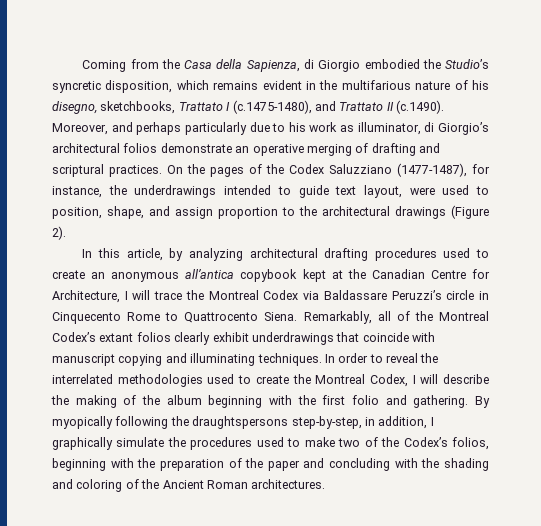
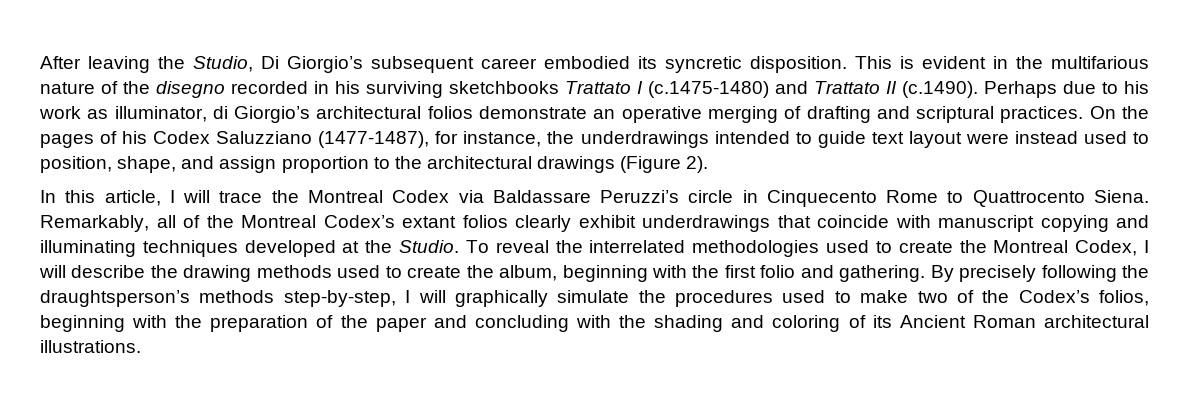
- Coming from the Casa della Sapienza, di Giorgio embodied the Studio’s syncretic disposition, which remains evident in the multifarious nature of his disegno, sketchbooks, Trattato I (c.1475-1480), and Trattato II (c.1490). Moreover, and perhaps particularly due to his work as illuminator, di Giorgio’s architectural folios demonstrate an operative merging of drafting and scriptural practices.
+ After leaving the Studio, Di Giorgio’s subsequent career embodied its syncretic disposition. This is evident in the multifarious nature of the disegno recorded in his surviving sketchbooks Trattato I (c.1475-1480) and Trattato II (c.1490). Perhaps due to his work as illuminator, di Giorgio’s architectural folios demonstrate an operative merging of drafting and scriptural practices.
- On the pages of the Codex Saluzziano (1477-1487), for instance, the underdrawings intended to guide text layout, were used to position, shape, and assign proportion to the architectural drawings (Figure 2).
+ On the pages of his Codex Saluzziano (1477-1487), for instance, the underdrawings intended to guide text layout were instead used to position, shape, and assign proportion to the architectural drawings (Figure 2).
- In this article, by analyzing architectural drafting procedures used to create an anonymous all’antica copybook kept at the Canadian Centre for Architecture, I will trace the Montreal Codex via Baldassare Peruzzi’s circle in Cinquecento Rome to Quattrocento Siena.
+ In this article, I will trace the Montreal Codex via Baldassare Peruzzi’s circle in Cinquecento Rome to Quattrocento Siena.
- Remarkably, all of the Montreal Codex’s extant folios clearly exhibit underdrawings that coincide with manuscript copying and illuminating techniques. In order to reveal the interrelated methodologies used to create the Montreal Codex, I will describe the making of the album beginning with the first folio and gathering.
+ Remarkably, all of the Montreal Codex’s extant folios clearly exhibit underdrawings that coincide with manuscript copying and illuminating techniques developed at the Studio. To reveal the interrelated methodologies used to create the Montreal Codex, I will describe the drawing methods used to create the album, beginning with the first folio and gathering.
- By myopically following the draughtspersons step-by-step, in addition, I graphically simulate the procedures used to make two of the Codex’s folios, beginning with the preparation of the paper and concluding with the shading and coloring of the Ancient Roman architectures.
+ By precisely following the draughtsperson’s methods step-by-step, I will graphically simulate the procedures used to make two of the Codex’s folios, beginning with the preparation of the paper and concluding with the shading and coloring of its Ancient Roman architectural illustrations.

